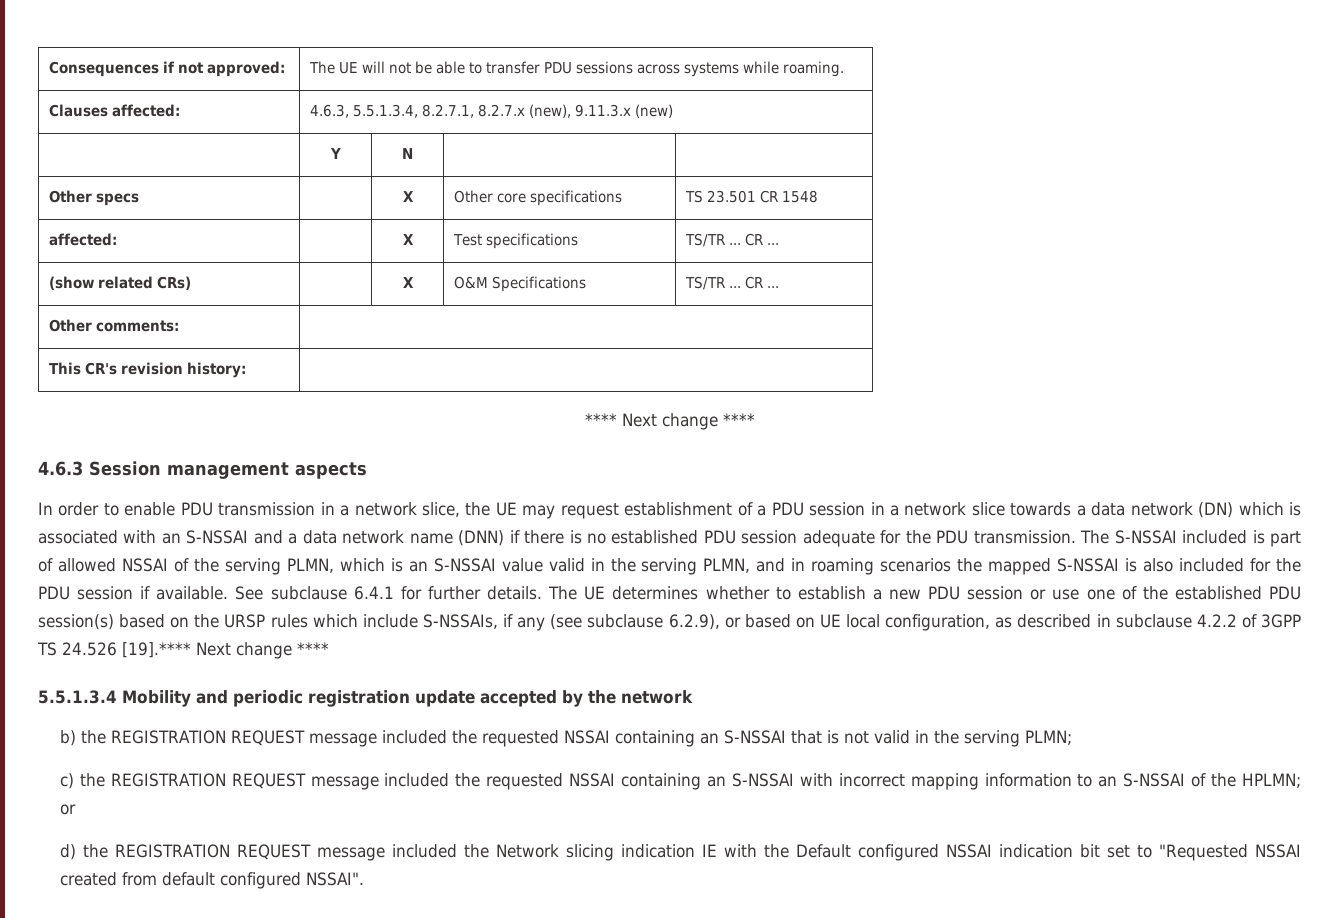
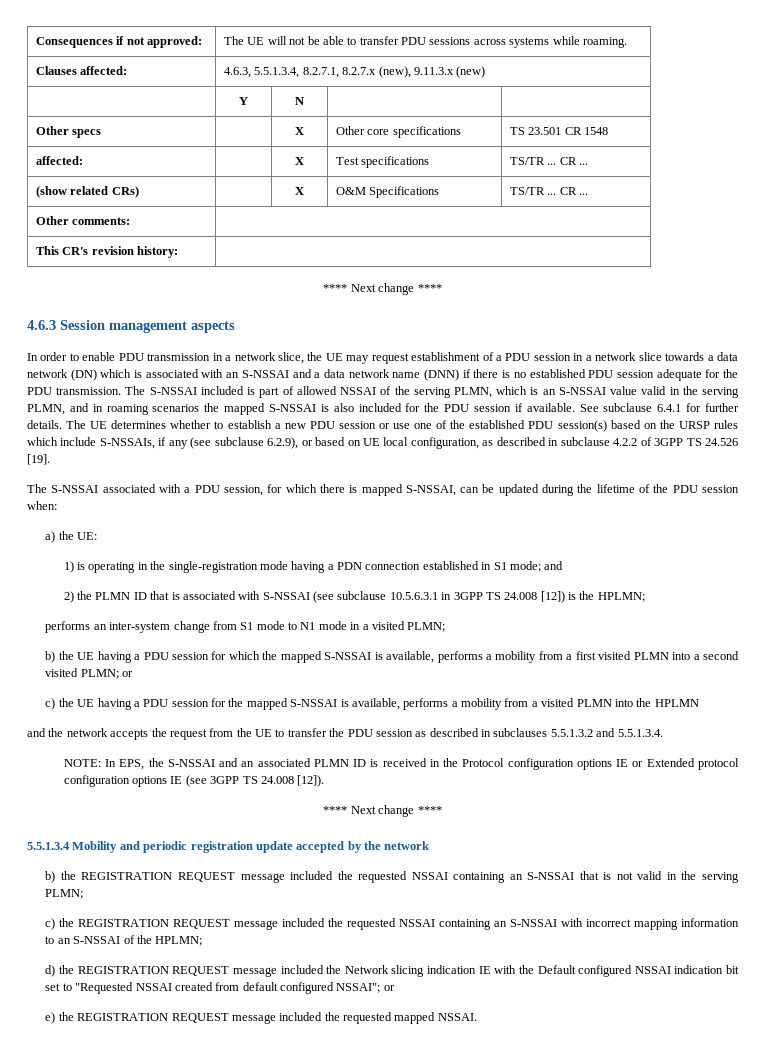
- The UE determines whether to establish a new PDU session or use one of the established PDU session(s) based on the URSP rules which include S-NSSAIs, if any (see subclause 6.2.9), or based on UE local configuration, as described in subclause 4.2.2 of 3GPP TS 24.526 [19].**** Next change ****
+ The UE determines whether to establish a new PDU session or use one of the established PDU session(s) based on the URSP rules which include S-NSSAIs, if any (see subclause 6.2.9), or based on UE local configuration, as described in subclause 4.2.2 of 3GPP TS 24.526 [19].
+ The S-NSSAI associated with a PDU session, for which there is mapped S-NSSAI, can be updated during the lifetime of the PDU session when:
+ a) the UE:
+ 1) is operating in the single-registration mode having a PDN connection established in S1 mode; and
+ 2) the PLMN ID that is associated with S-NSSAI (see subclause 10.5.6.3.1 in 3GPP TS 24.008 [12]) is the HPLMN;
+ performs an inter-system change from S1 mode to N1 mode in a visited PLMN;
+ b) the UE having a PDU session for which the mapped S-NSSAI is available, performs a mobility from a first visited PLMN into a second visited PLMN; or
+ c) the UE having a PDU session for the mapped S-NSSAI is available, performs a mobility from a visited PLMN into the HPLMN
+ and the network accepts the request from the UE to transfer the PDU session as described in subclauses 5.5.1.3.2 and 5.5.1.3.4.
+ NOTE: In EPS, the S-NSSAI and an associated PLMN ID is received in the Protocol configuration options IE or Extended protocol configuration options IE (see 3GPP TS 24.008 [12]).
+ **** Next change ****
- c) the REGISTRATION REQUEST message included the requested NSSAI containing an S-NSSAI with incorrect mapping information to an S-NSSAI of the HPLMN; or
+ c) the REGISTRATION REQUEST message included the requested NSSAI containing an S-NSSAI with incorrect mapping information to an S-NSSAI of the HPLMN;
- d) the REGISTRATION REQUEST message included the Network slicing indication IE with the Default configured NSSAI indication bit set to "Requested NSSAI created from default configured NSSAI".
+ d) the REGISTRATION REQUEST message included the Network slicing indication IE with the Default configured NSSAI indication bit set to "Requested NSSAI created from default configured NSSAI"; or
+ e) the REGISTRATION REQUEST message included the requested mapped NSSAI.

